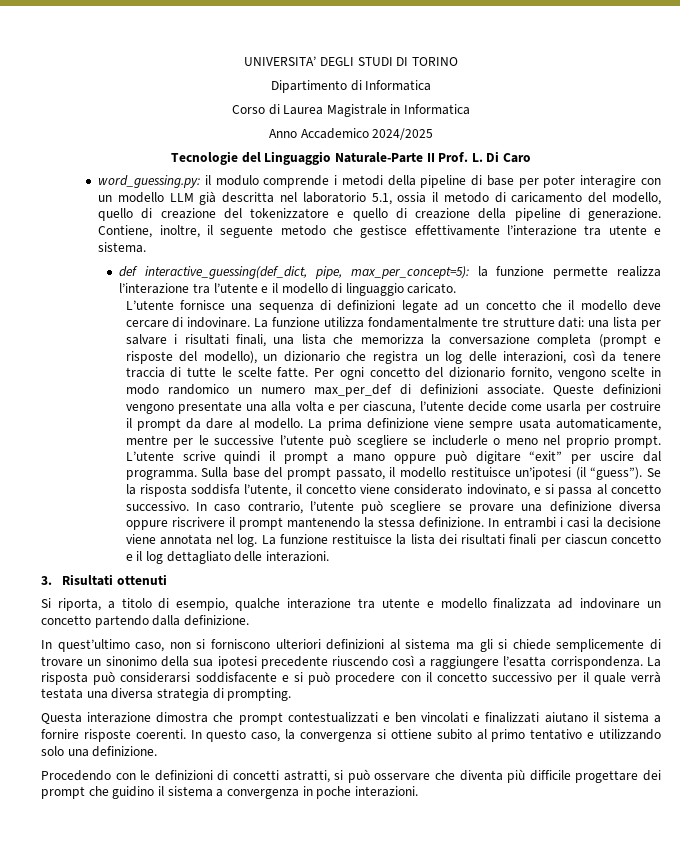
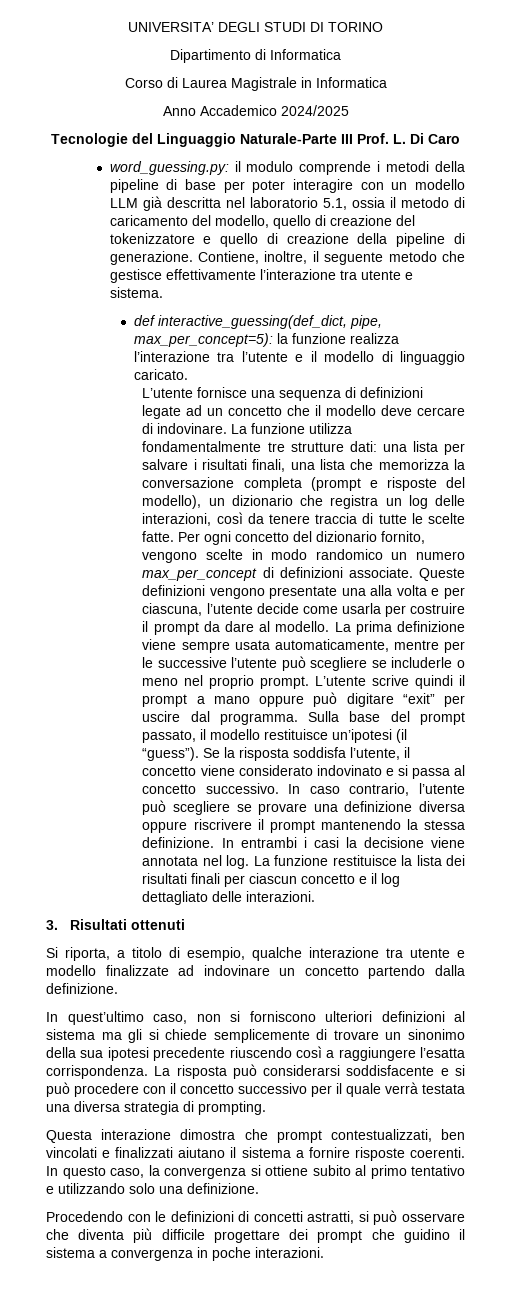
- Tecnologie del Linguaggio Naturale-Parte II Prof. L. Di Caro
+ Tecnologie del Linguaggio Naturale-Parte III Prof. L. Di Caro
- def interactive_guessing(def_dict, pipe, max_per_concept=5): la funzione permette realizza l’interazione tra l’utente e il modello di linguaggio caricato.
+ def interactive_guessing(def_dict, pipe, max_per_concept=5): la funzione realizza l’interazione tra l’utente e il modello di linguaggio caricato.
- Per ogni concetto del dizionario fornito, vengono scelte in modo randomico un numero max_per_def di definizioni associate.
+ Per ogni concetto del dizionario fornito, vengono scelte in modo randomico un numero max_per_concept di definizioni associate.
- Se la risposta soddisfa l’utente, il concetto viene considerato indovinato, e si passa al concetto successivo.
+ Se la risposta soddisfa l’utente, il concetto viene considerato indovinato e si passa al concetto successivo.
- Si riporta, a titolo di esempio, qualche interazione tra utente e modello finalizzata ad indovinare un concetto partendo dalla definizione.
+ Si riporta, a titolo di esempio, qualche interazione tra utente e modello finalizzate ad indovinare un concetto partendo dalla definizione.
- Questa interazione dimostra che prompt contestualizzati e ben vincolati e finalizzati aiutano il sistema a fornire risposte coerenti.
+ Questa interazione dimostra che prompt contestualizzati, ben vincolati e finalizzati aiutano il sistema a fornire risposte coerenti.

